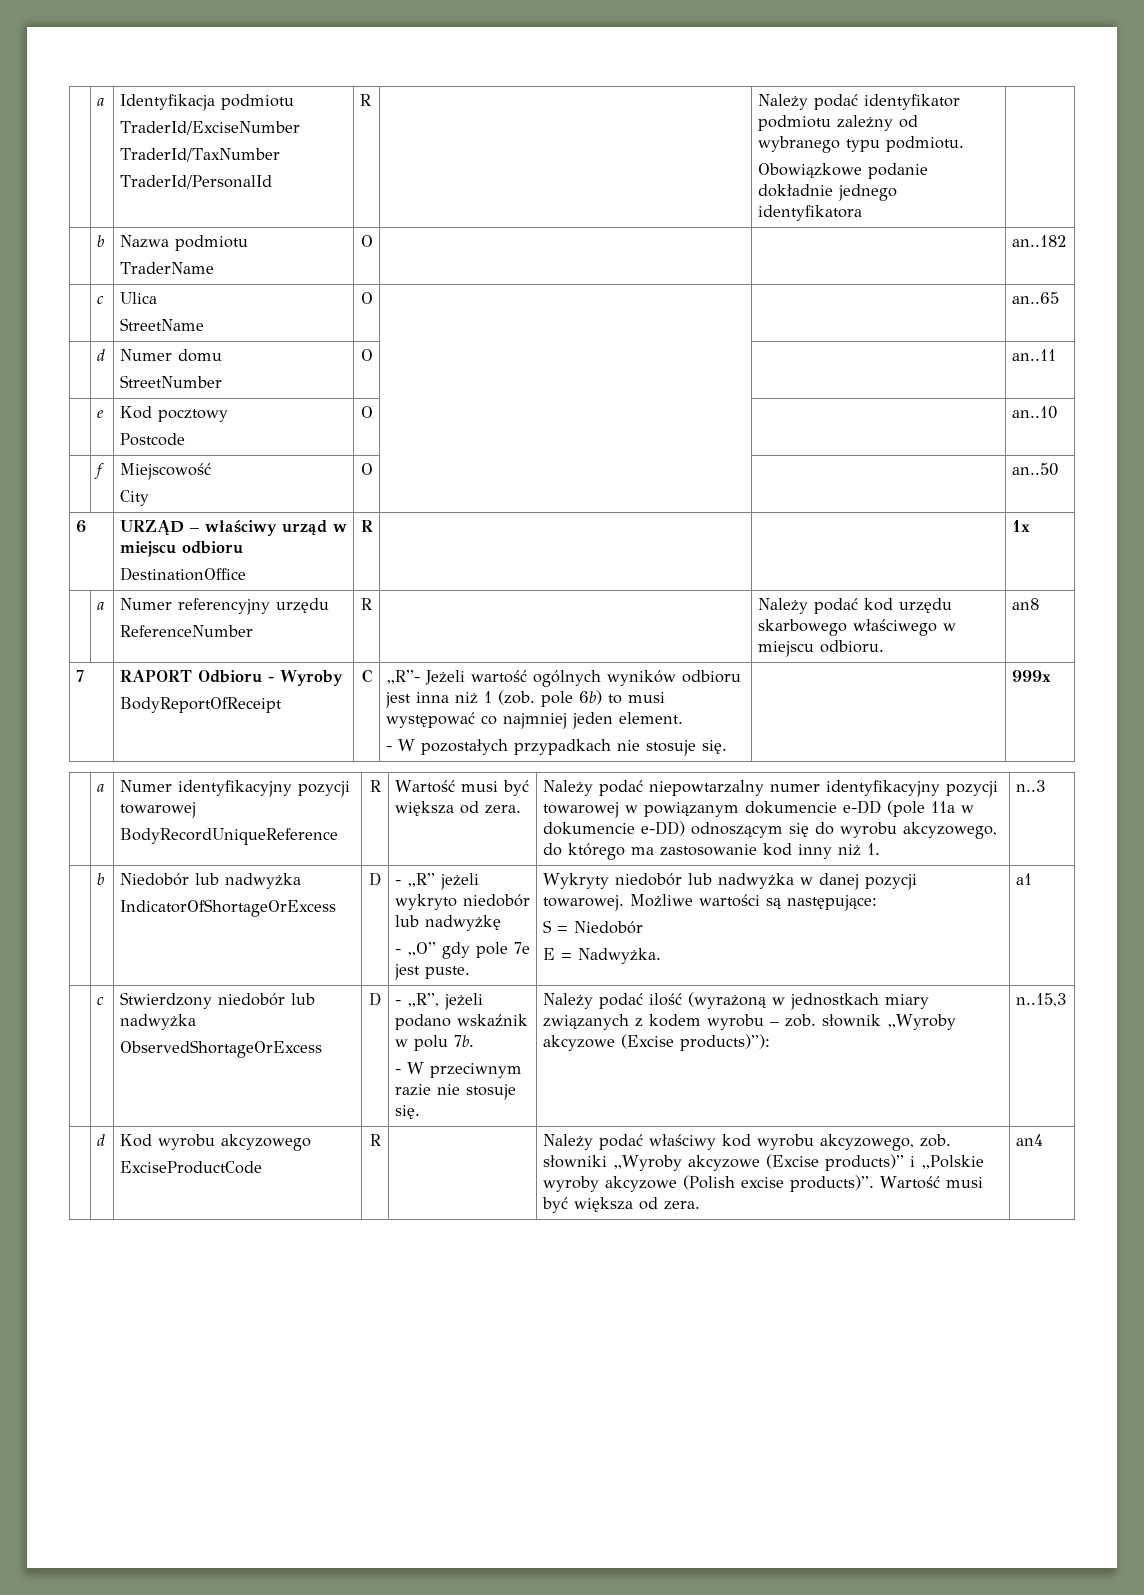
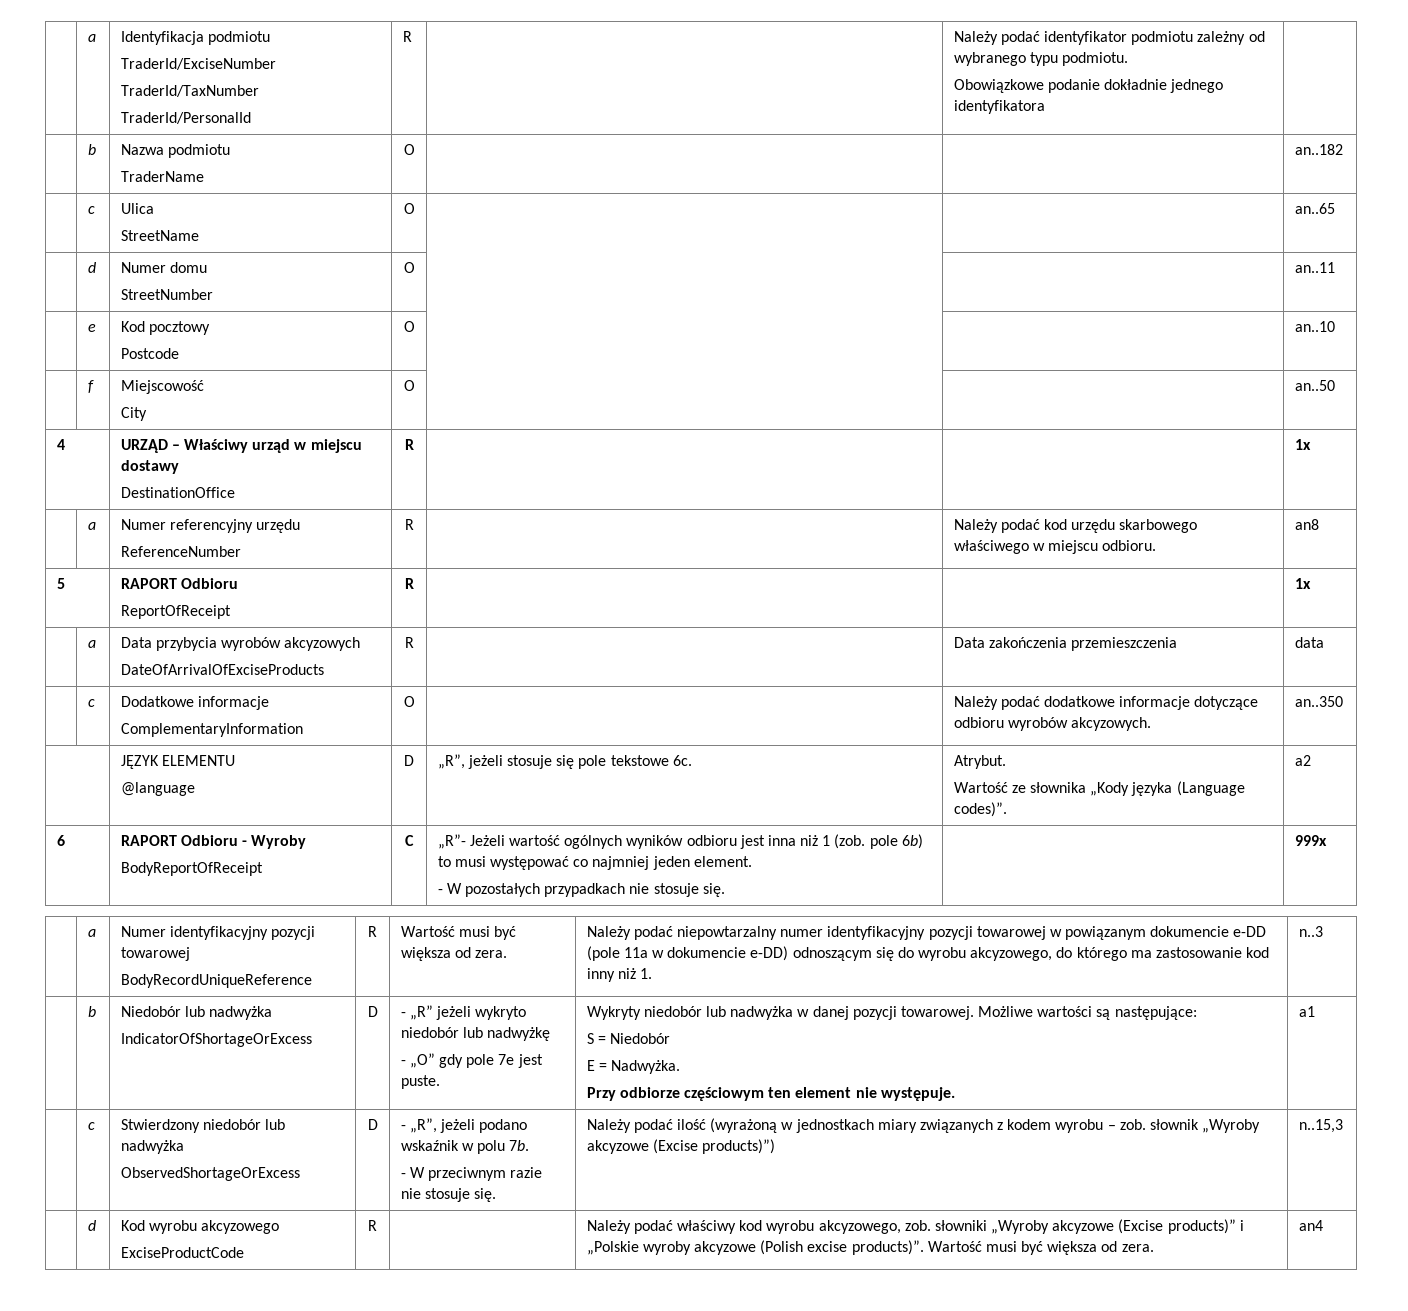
- 6 | URZĄD – właściwy urząd w miejscu odbioru
+ 4 | URZĄD – Właściwy urząd w miejscu dostawy
- 7 | RAPORT Odbioru - Wyroby
+ 5 | RAPORT Odbioru
+ ReportOfReceipt | R | | | 1x
+ | a | Data przybycia wyrobów akcyzowych
+ DateOfArrivalOfExciseProducts | R | | Data zakończenia przemieszczenia | data
+ | c | Dodatkowe informacje
+ ComplementaryInformation | O | | Należy podać dodatkowe informacje dotyczące odbioru wyrobów akcyzowych. | an..350
+ | JĘZYK ELEMENTU
+ @language | D | „R”, jeżeli stosuje się pole tekstowe 6c. | Atrybut.
+ Wartość ze słownika „Kody języka (Language codes)”. | a2
+ 6 | RAPORT Odbioru - Wyroby
+ Przy odbiorze częściowym ten element nie występuje.
- Należy podać ilość (wyrażoną w jednostkach miary związanych z kodem wyrobu – zob. słownik „Wyroby akcyzowe (Excise products)”):
+ Należy podać ilość (wyrażoną w jednostkach miary związanych z kodem wyrobu – zob. słownik „Wyroby akcyzowe (Excise products)”)

